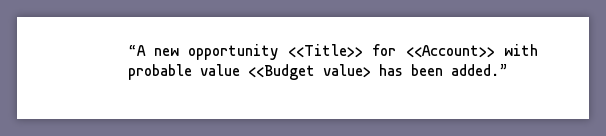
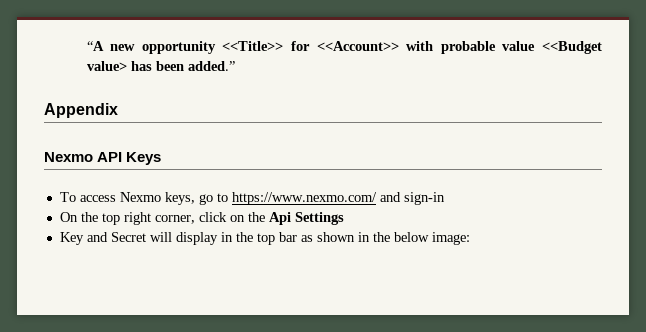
+ Appendix
+ Nexmo API Keys
+ To access Nexmo keys, go to https://www.nexmo.com/ and sign-in
+ On the top right corner, click on the Api Settings
+ Key and Secret will display in the top bar as shown in the below image:

